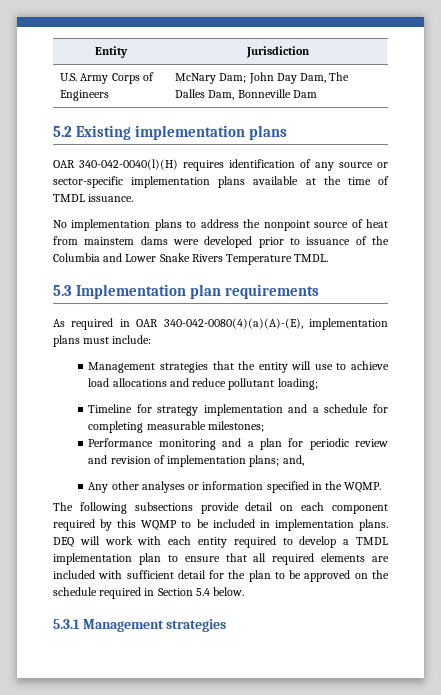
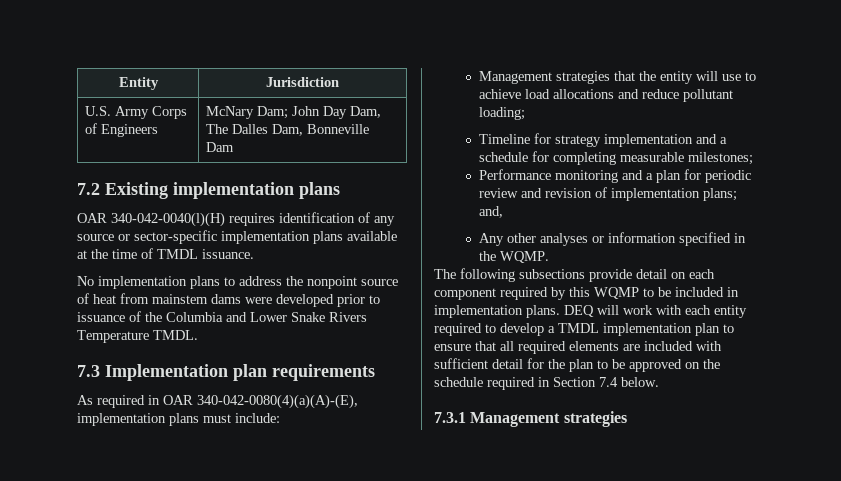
- 5.2 Existing implementation plans
+ 7.2 Existing implementation plans
- 5.3 Implementation plan requirements
+ 7.3 Implementation plan requirements
- DEQ will work with each entity required to develop a TMDL implementation plan to ensure that all required elements are included with sufficient detail for the plan to be approved on the schedule required in Section 5.4 below.
+ DEQ will work with each entity required to develop a TMDL implementation plan to ensure that all required elements are included with sufficient detail for the plan to be approved on the schedule required in Section 7.4 below.
- 5.3.1 Management strategies
+ 7.3.1 Management strategies

